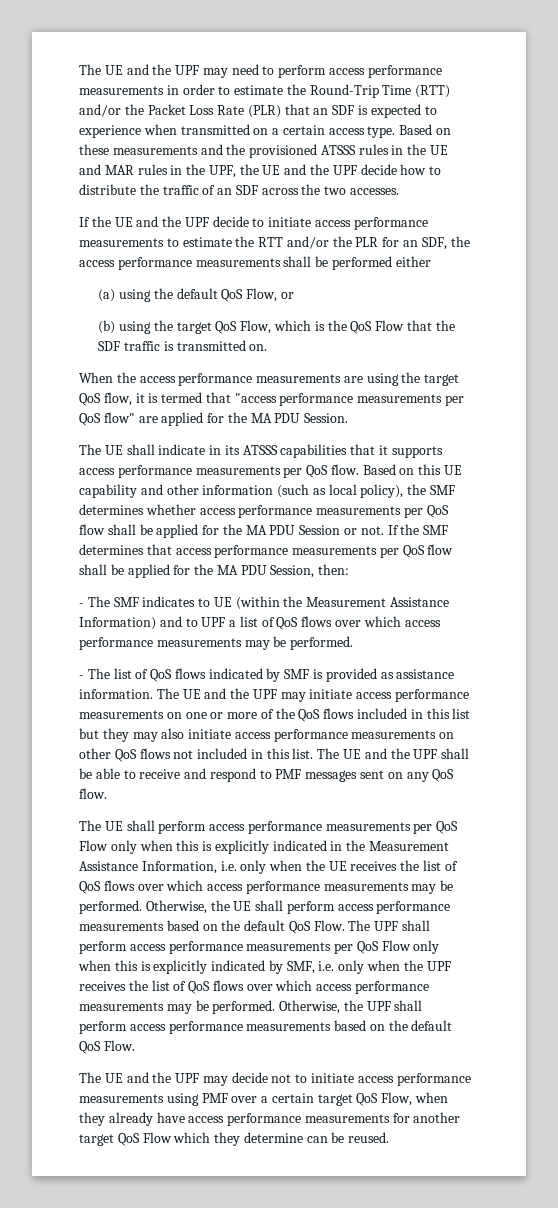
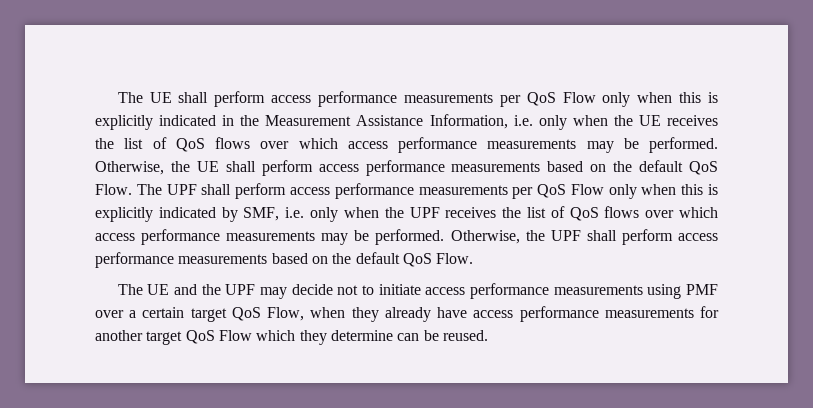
- The UE and the UPF may need to perform access performance measurements in order to estimate the Round-Trip Time (RTT) and/or the Packet Loss Rate (PLR) that an SDF is expected to experience when transmitted on a certain access type. Based on these measurements and the provisioned ATSSS rules in the UE and MAR rules in the UPF, the UE and the UPF decide how to distribute the traffic of an SDF across the two accesses.
- If the UE and the UPF decide to initiate access performance measurements to estimate the RTT and/or the PLR for an SDF, the access performance measurements shall be performed either
- (a) using the default QoS Flow, or
- (b) using the target QoS Flow, which is the QoS Flow that the SDF traffic is transmitted on.
- When the access performance measurements are using the target QoS flow, it is termed that "access performance measurements per QoS flow" are applied for the MA PDU Session.
- The UE shall indicate in its ATSSS capabilities that it supports access performance measurements per QoS flow. Based on this UE capability and other information (such as local policy), the SMF determines whether access performance measurements per QoS flow shall be applied for the MA PDU Session or not. If the SMF determines that access performance measurements per QoS flow shall be applied for the MA PDU Session, then:
- - The SMF indicates to UE (within the Measurement Assistance Information) and to UPF a list of QoS flows over which access performance measurements may be performed.
- - The list of QoS flows indicated by SMF is provided as assistance information. The UE and the UPF may initiate access performance measurements on one or more of the QoS flows included in this list but they may also initiate access performance measurements on other QoS flows not included in this list. The UE and the UPF shall be able to receive and respond to PMF messages sent on any QoS flow.

